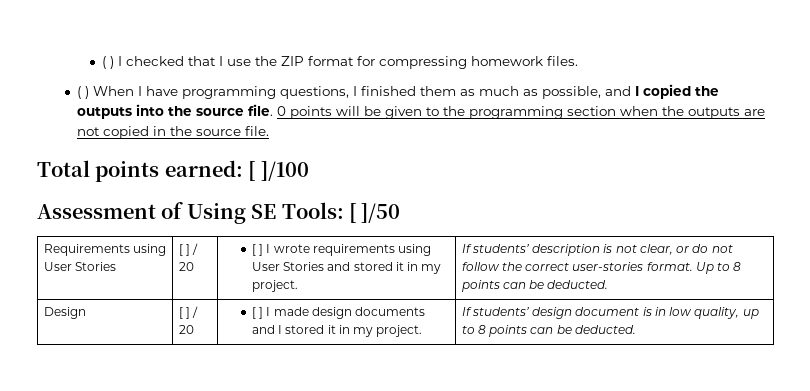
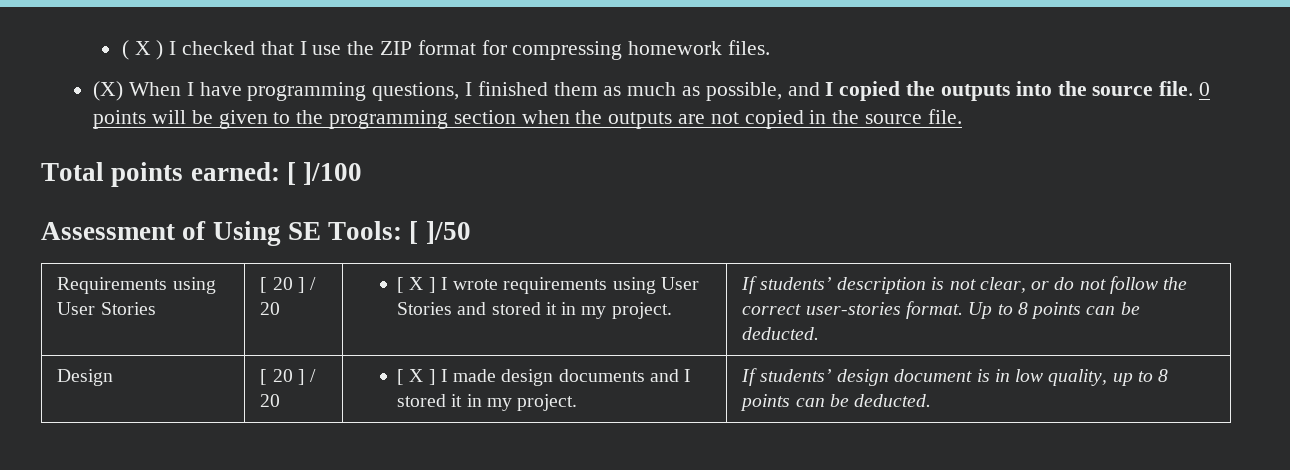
- ( ) I checked that I use the ZIP format for compressing homework files.
+ ( X ) I checked that I use the ZIP format for compressing homework files.
- ( ) When I have programming questions, I finished them as much as possible, and I copied the outputs into the source file.
+ (X) When I have programming questions, I finished them as much as possible, and I copied the outputs into the source file.
- [ ] / 20 | [ ] I wrote requirements using User Stories and stored it in my project.
+ [ 20 ] / 20 | [ X ] I wrote requirements using User Stories and stored it in my project.
- Design | [ ] / 20 | [ ] I made design documents and I stored it in my project. | If students’ design document is in low quality, up to 8 points can be deducted.
+ Design | [ 20 ] / 20 | [ X ] I made design documents and I stored it in my project. | If students’ design document is in low quality, up to 8 points can be deducted.

